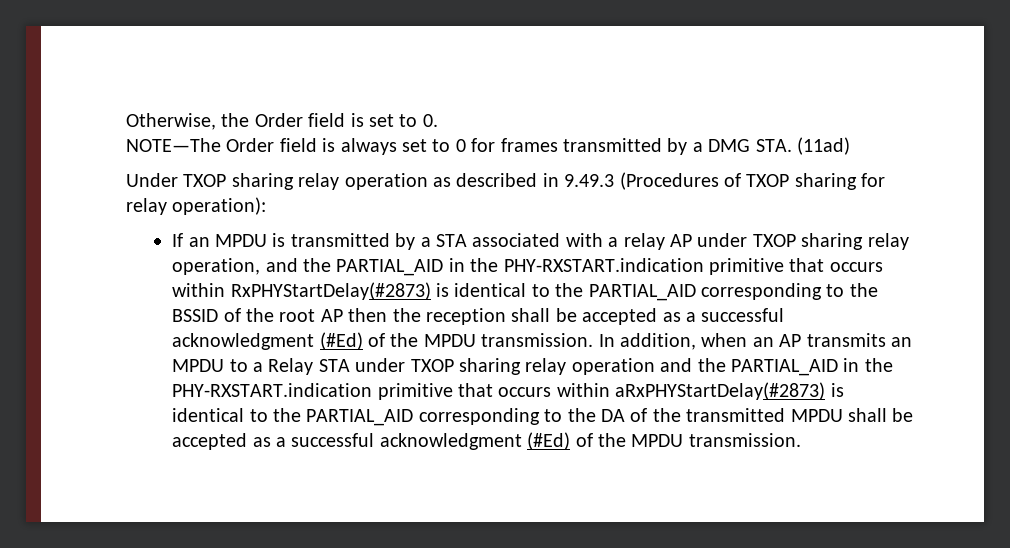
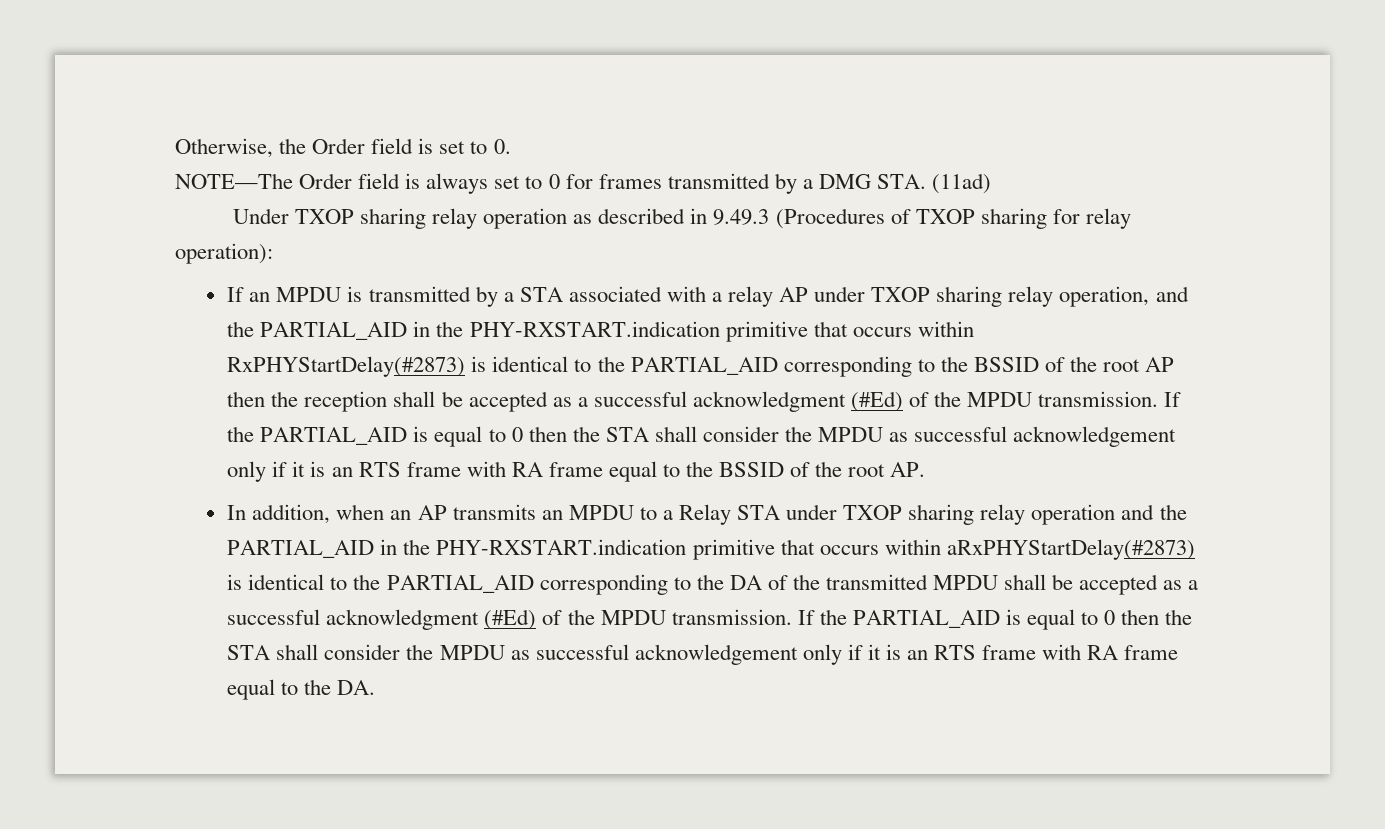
- If an MPDU is transmitted by a STA associated with a relay AP under TXOP sharing relay operation, and the PARTIAL_AID in the PHY-RXSTART.indication primitive that occurs within RxPHYStartDelay(#2873) is identical to the PARTIAL_AID corresponding to the BSSID of the root AP then the reception shall be accepted as a successful acknowledgment (#Ed) of the MPDU transmission. In addition, when an AP transmits an MPDU to a Relay STA under TXOP sharing relay operation and the PARTIAL_AID in the PHY-RXSTART.indication primitive that occurs within aRxPHYStartDelay(#2873) is identical to the PARTIAL_AID corresponding to the DA of the transmitted MPDU shall be accepted as a successful acknowledgment (#Ed) of the MPDU transmission.
+ If an MPDU is transmitted by a STA associated with a relay AP under TXOP sharing relay operation, and the PARTIAL_AID in the PHY-RXSTART.indication primitive that occurs within RxPHYStartDelay(#2873) is identical to the PARTIAL_AID corresponding to the BSSID of the root AP then the reception shall be accepted as a successful acknowledgment (#Ed) of the MPDU transmission. If the PARTIAL_AID is equal to 0 then the STA shall consider the MPDU as successful acknowledgement only if it is an RTS frame with RA frame equal to the BSSID of the root AP.
+ In addition, when an AP transmits an MPDU to a Relay STA under TXOP sharing relay operation and the PARTIAL_AID in the PHY-RXSTART.indication primitive that occurs within aRxPHYStartDelay(#2873) is identical to the PARTIAL_AID corresponding to the DA of the transmitted MPDU shall be accepted as a successful acknowledgment (#Ed) of the MPDU transmission.
+ If the PARTIAL_AID is equal to 0 then the STA shall consider the MPDU as successful acknowledgement only if it is an RTS frame with RA frame equal to the DA.

